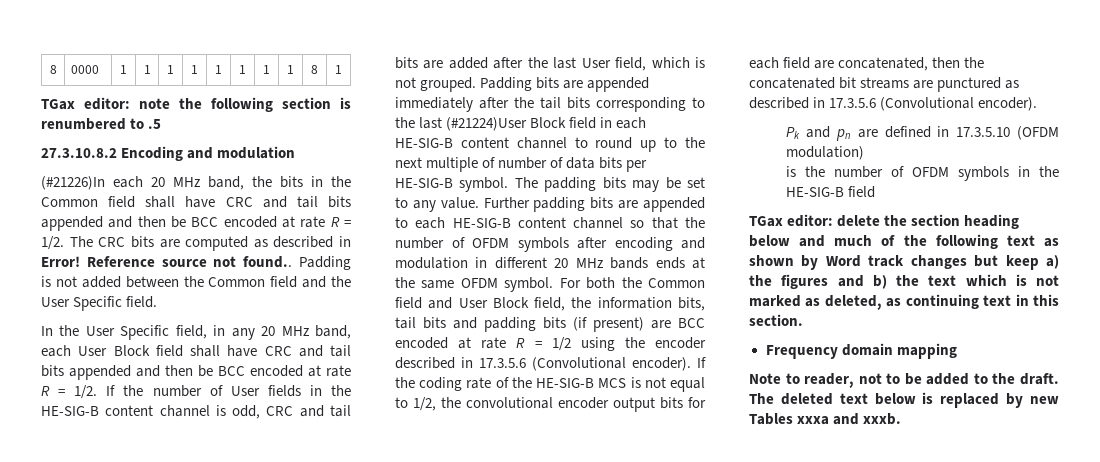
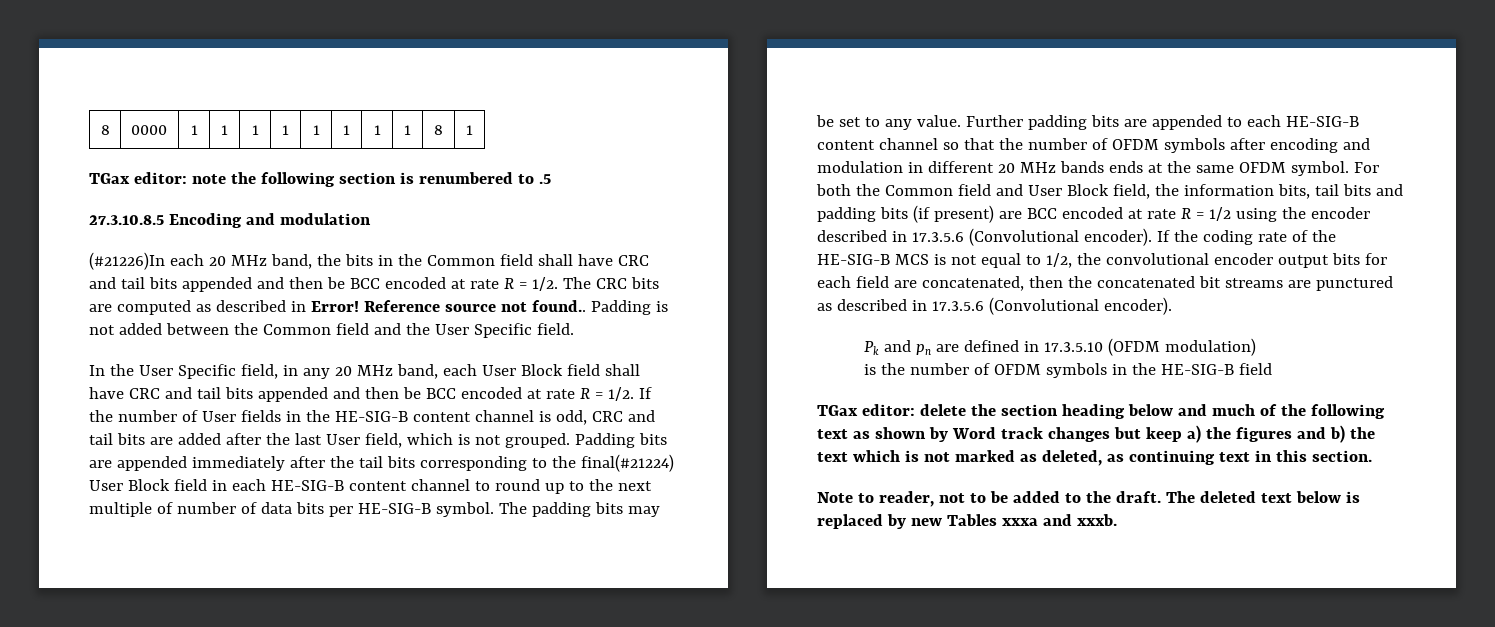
- 27.3.10.8.2 Encoding and modulation
+ 27.3.10.8.5 Encoding and modulation
- Padding bits are appended immediately after the tail bits corresponding to the last (#21224)User Block field in each HE-SIG-B content channel to round up to the next multiple of number of data bits per HE-SIG-B symbol.
+ Padding bits are appended immediately after the tail bits corresponding to the final(#21224) User Block field in each HE-SIG-B content channel to round up to the next multiple of number of data bits per HE-SIG-B symbol.
- Frequency domain mapping

